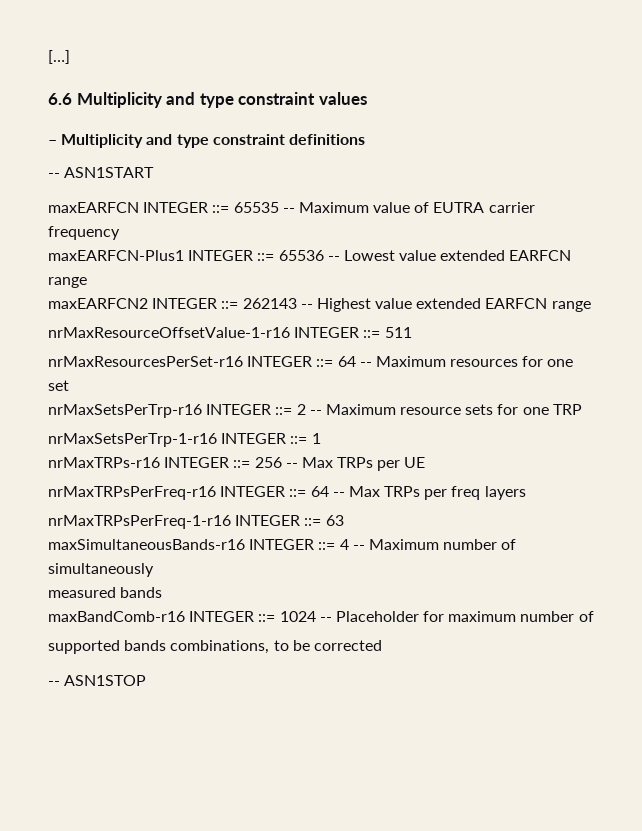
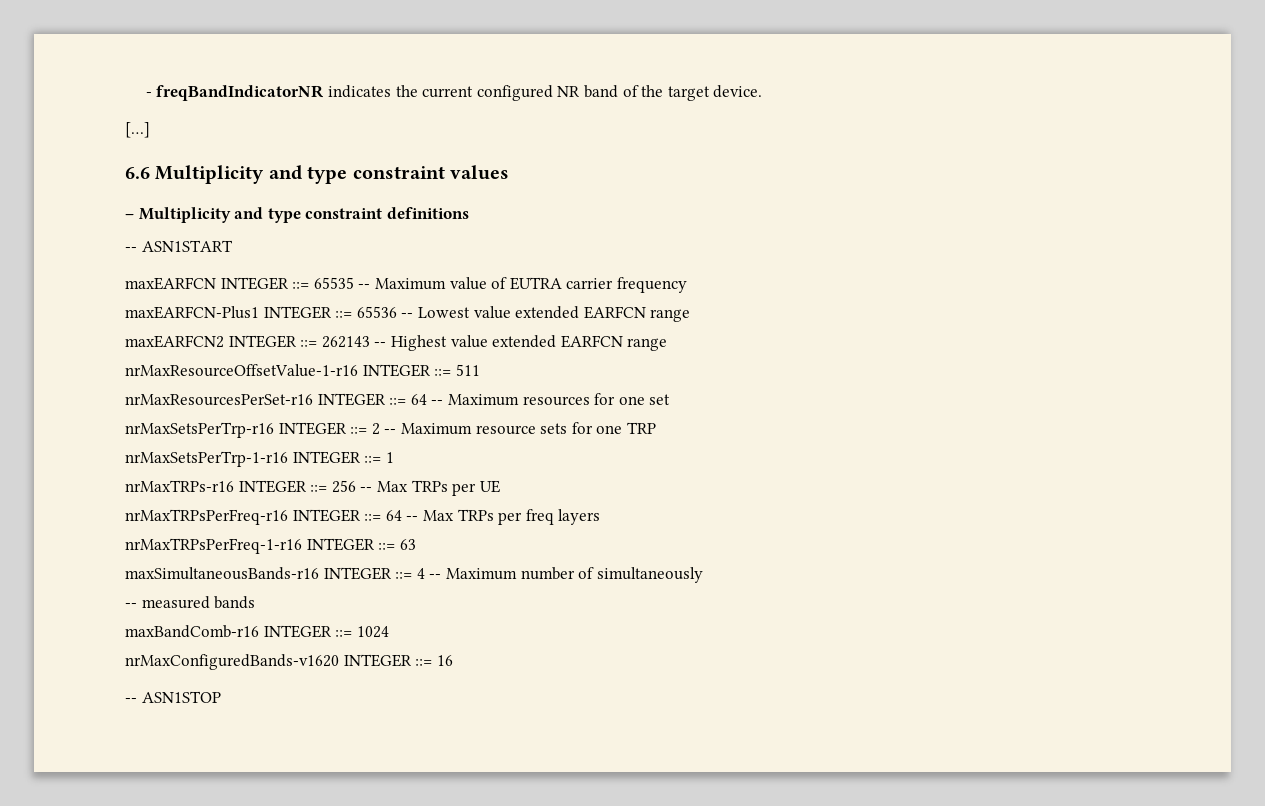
+ - freqBandIndicatorNR indicates the current configured NR band of the target device.
- measured bands
+ -- measured bands
- maxBandComb-r16 INTEGER ::= 1024 -- Placeholder for maximum number of
- supported bands combinations, to be corrected
+ maxBandComb-r16 INTEGER ::= 1024
+ nrMaxConfiguredBands-v1620 INTEGER ::= 16

